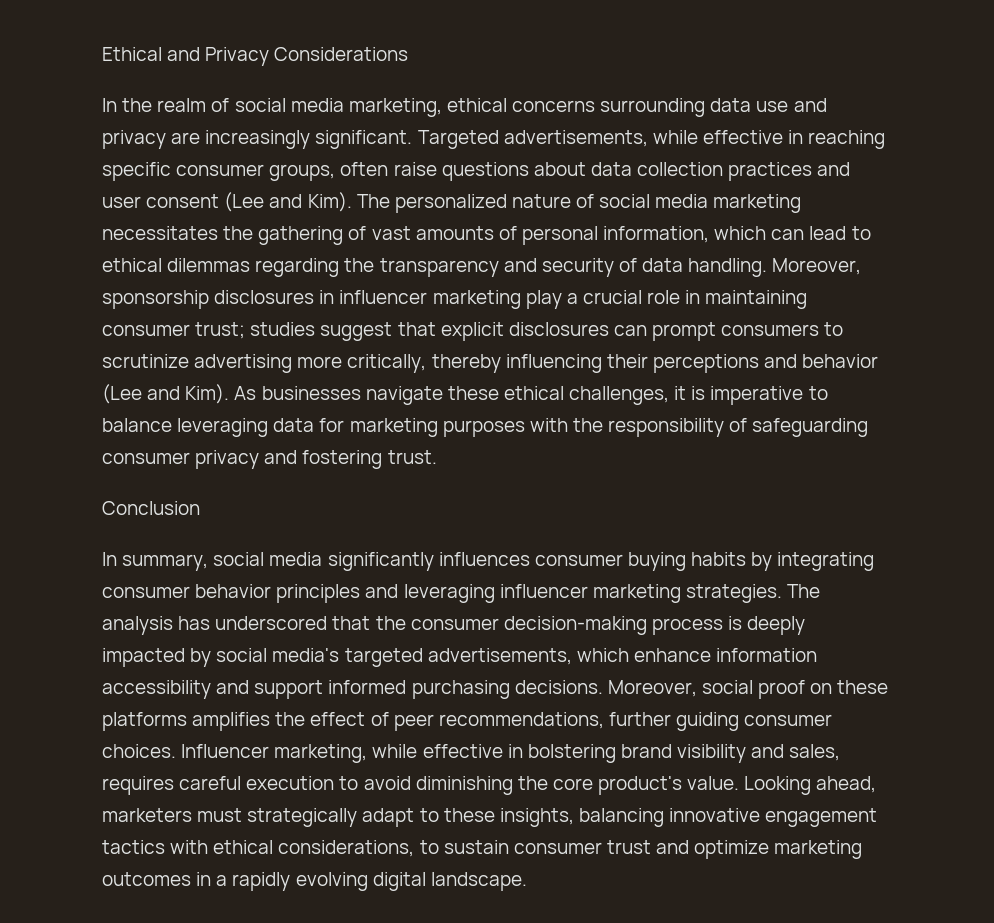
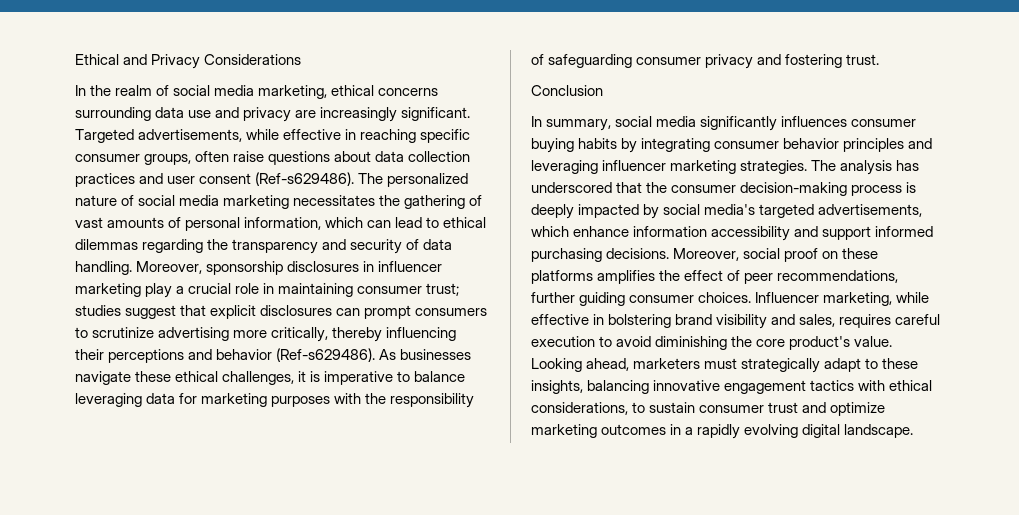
- Targeted advertisements, while effective in reaching specific consumer groups, often raise questions about data collection practices and user consent (Lee and Kim).
+ Targeted advertisements, while effective in reaching specific consumer groups, often raise questions about data collection practices and user consent (Ref-s629486).
- Moreover, sponsorship disclosures in influencer marketing play a crucial role in maintaining consumer trust; studies suggest that explicit disclosures can prompt consumers to scrutinize advertising more critically, thereby influencing their perceptions and behavior (Lee and Kim).
+ Moreover, sponsorship disclosures in influencer marketing play a crucial role in maintaining consumer trust; studies suggest that explicit disclosures can prompt consumers to scrutinize advertising more critically, thereby influencing their perceptions and behavior (Ref-s629486).

